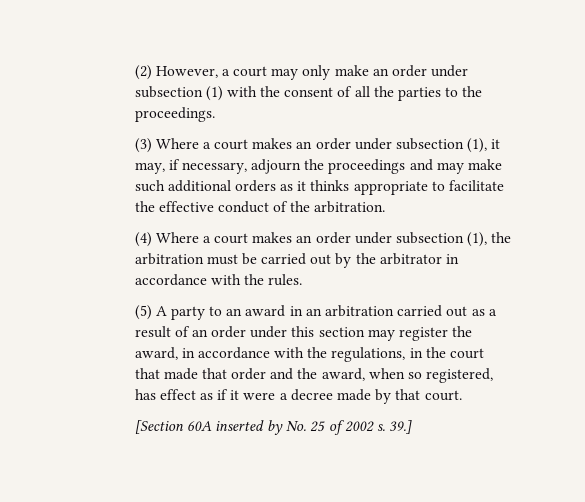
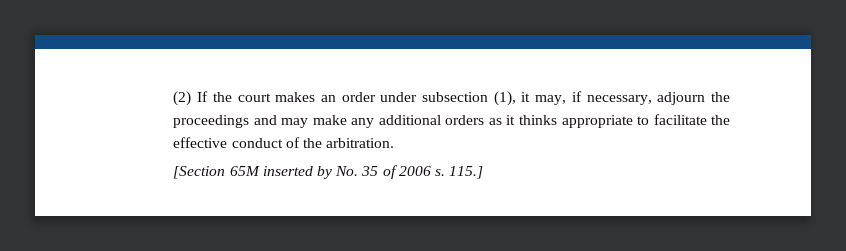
- (2) However, a court may only make an order under subsection (1) with the consent of all the parties to the proceedings.
- (3) Where a court makes an order under subsection (1), it may, if necessary, adjourn the proceedings and may make such additional orders as it thinks appropriate to facilitate the effective conduct of the arbitration.
+ (2) If the court makes an order under subsection (1), it may, if necessary, adjourn the proceedings and may make any additional orders as it thinks appropriate to facilitate the effective conduct of the arbitration.
- (4) Where a court makes an order under subsection (1), the arbitration must be carried out by the arbitrator in accordance with the rules.
- (5) A party to an award in an arbitration carried out as a result of an order under this section may register the award, in accordance with the regulations, in the court that made that order and the award, when so registered, has effect as if it were a decree made by that court.
- [Section 60A inserted by No. 25 of 2002 s. 39.]
+ [Section 65M inserted by No. 35 of 2006 s. 115.]

